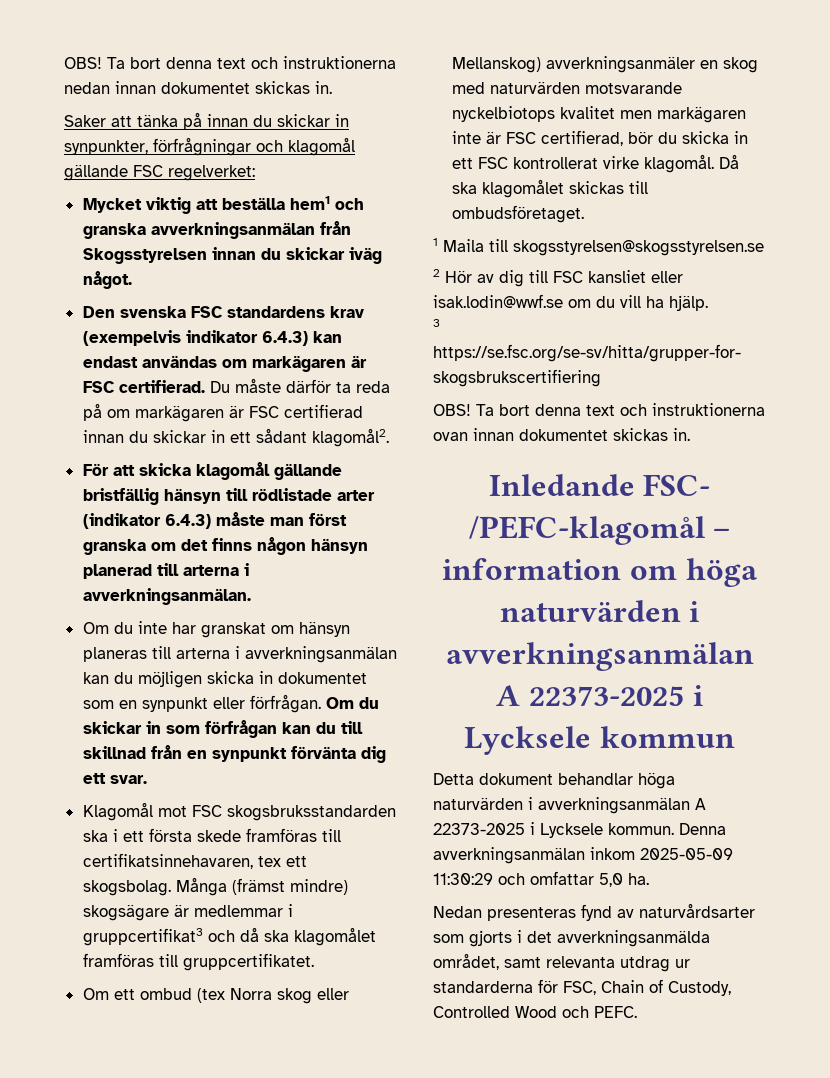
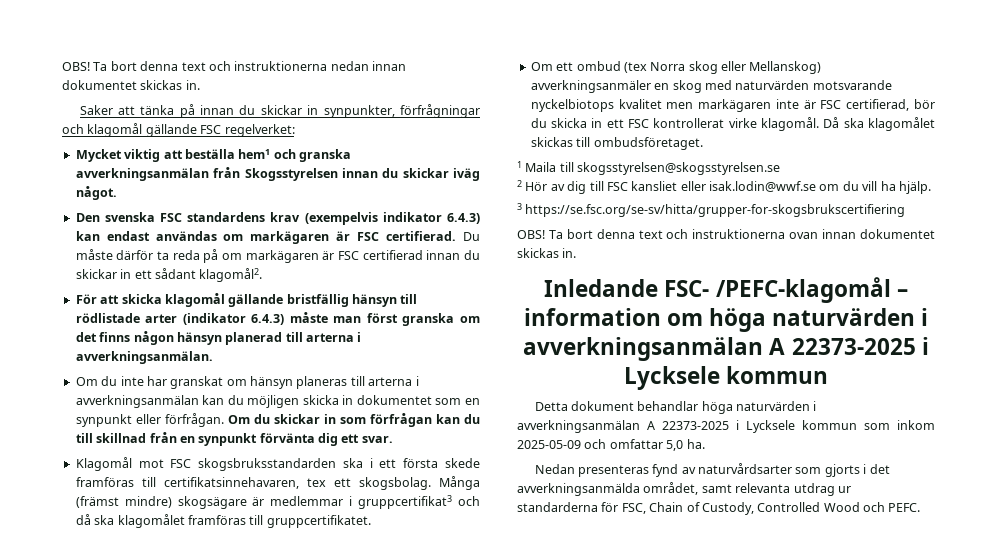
- Detta dokument behandlar höga naturvärden i avverkningsanmälan A 22373-2025 i Lycksele kommun. Denna avverkningsanmälan inkom 2025-05-09 11:30:29 och omfattar 5,0 ha.
+ Detta dokument behandlar höga naturvärden i avverkningsanmälan A 22373-2025 i Lycksele kommun som inkom 2025-05-09 och omfattar 5,0 ha.

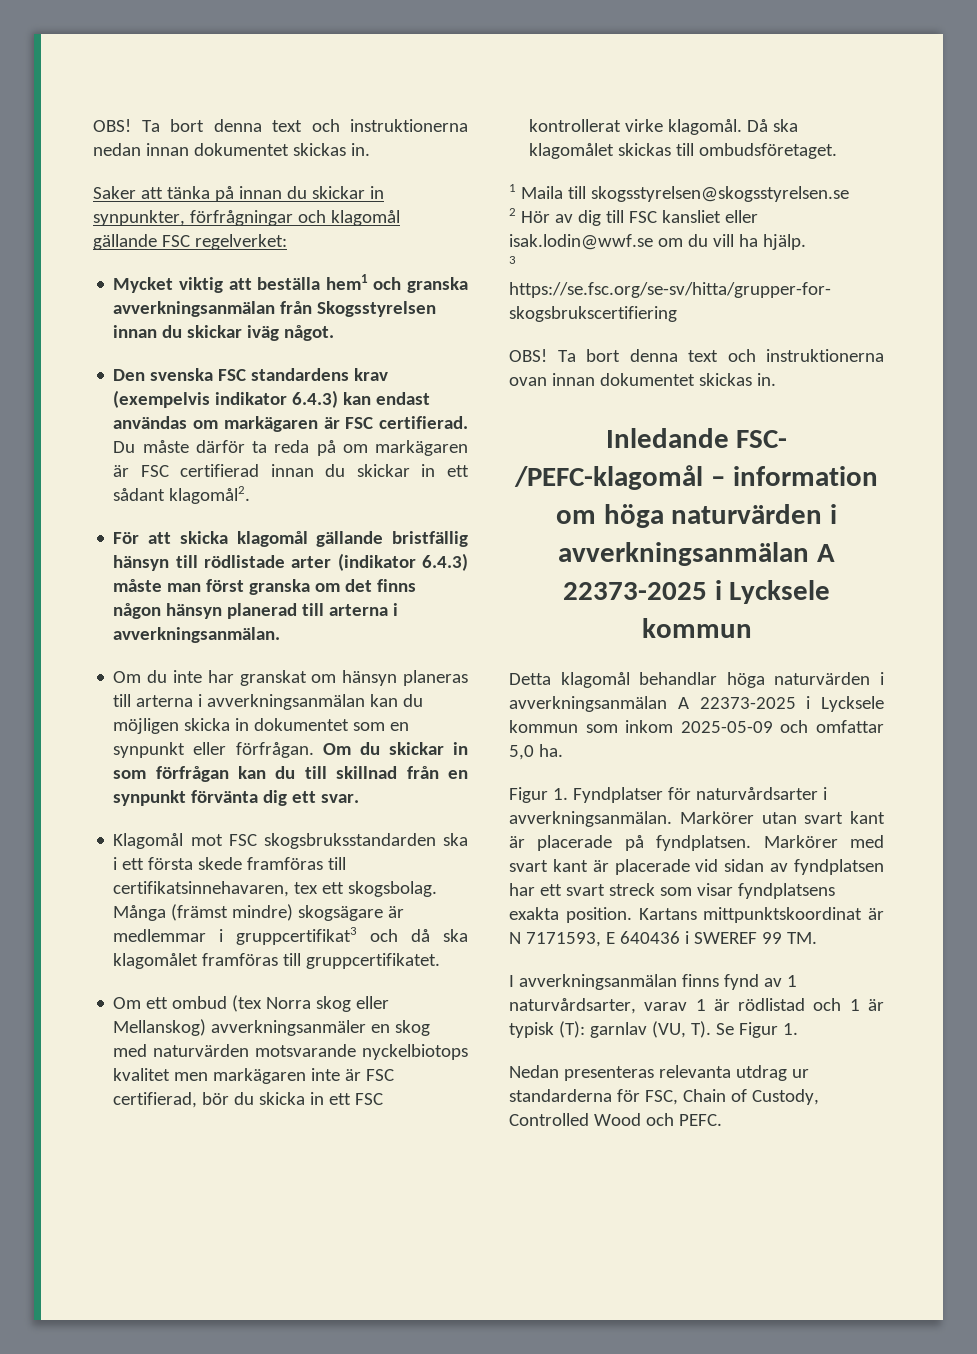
- Detta dokument behandlar höga naturvärden i avverkningsanmälan A 22373-2025 i Lycksele kommun som inkom 2025-05-09 och omfattar 5,0 ha.
+ Detta klagomål behandlar höga naturvärden i avverkningsanmälan A 22373-2025 i Lycksele kommun som inkom 2025-05-09 och omfattar 5,0 ha.
- Nedan presenteras fynd av naturvårdsarter som gjorts i det avverkningsanmälda området, samt relevanta utdrag ur standarderna för FSC, Chain of Custody, Controlled Wood och PEFC.
+ Figur 1. Fyndplatser för naturvårdsarter i avverkningsanmälan. Markörer utan svart kant är placerade på fyndplatsen. Markörer med svart kant är placerade vid sidan av fyndplatsen har ett svart streck som visar fyndplatsens exakta position. Kartans mittpunktskoordinat är N 7171593, E 640436 i SWEREF 99 TM.
+ I avverkningsanmälan finns fynd av 1 naturvårdsarter, varav 1 är rödlistad och 1 är typisk (T): garnlav (VU, T). Se Figur 1.
+ Nedan presenteras relevanta utdrag ur standarderna för FSC, Chain of Custody, Controlled Wood och PEFC.

